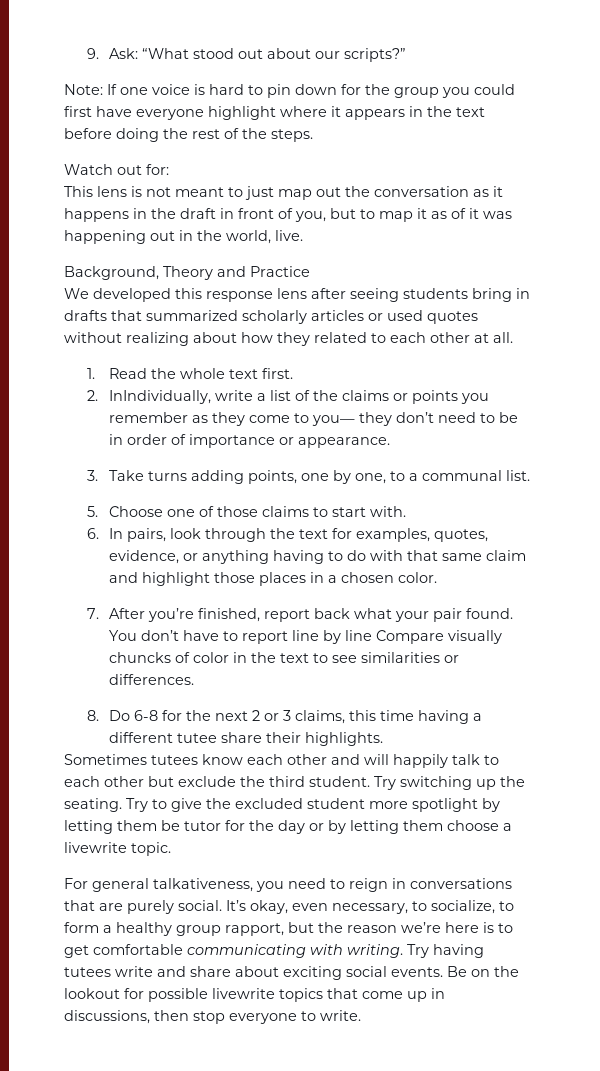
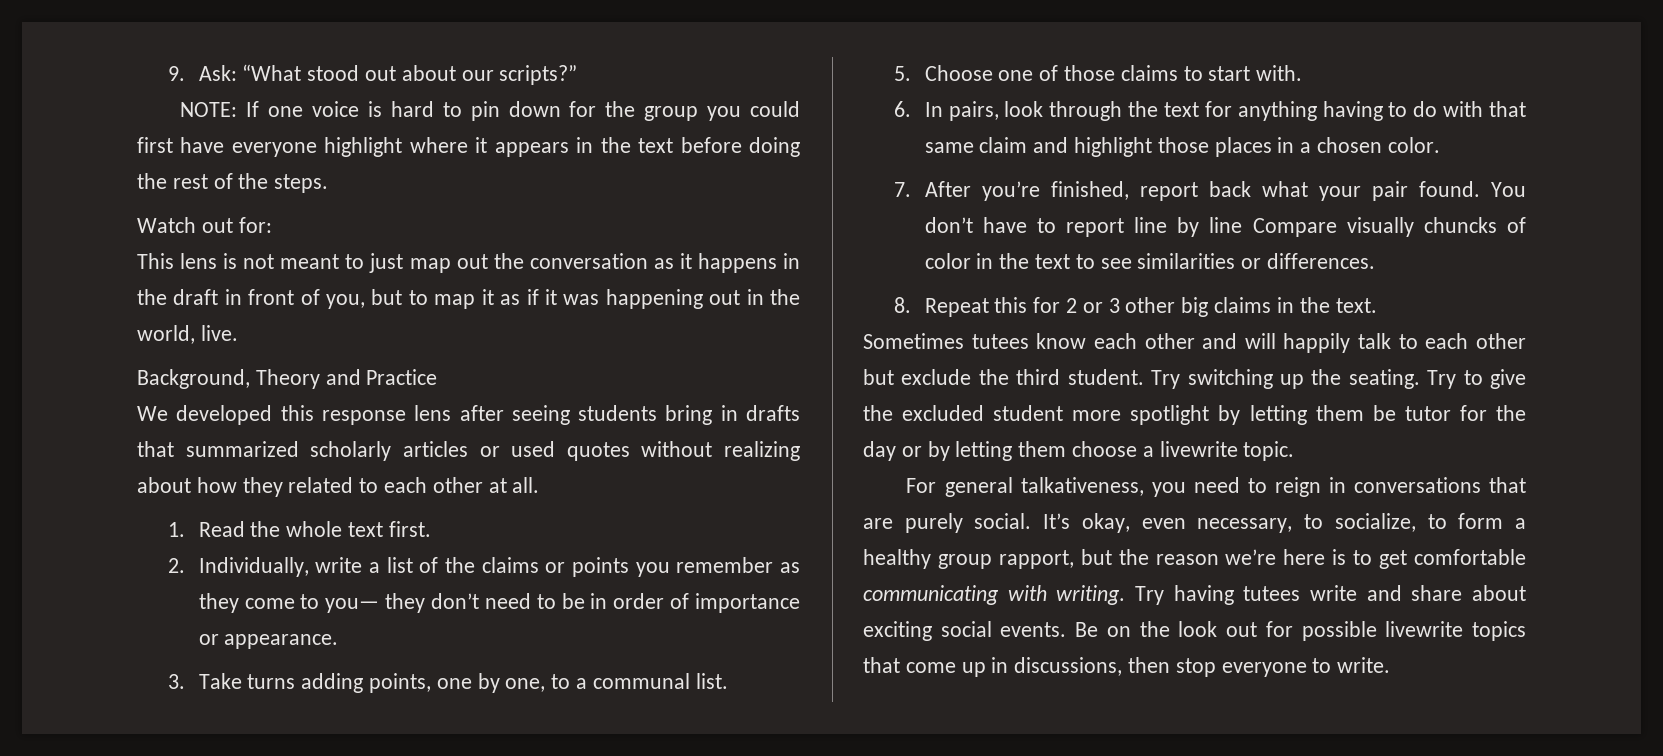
- Note: If one voice is hard to pin down for the group you could first have everyone highlight where it appears in the text before doing the rest of the steps.
+ NOTE: If one voice is hard to pin down for the group you could first have everyone highlight where it appears in the text before doing the rest of the steps.
- This lens is not meant to just map out the conversation as it happens in the draft in front of you, but to map it as of it was happening out in the world, live.
+ This lens is not meant to just map out the conversation as it happens in the draft in front of you, but to map it as if it was happening out in the world, live.
- 2. InIndividually, write a list of the claims or points you remember as they come to you— they don’t need to be in order of importance or appearance.
+ 2. Individually, write a list of the claims or points you remember as they come to you— they don’t need to be in order of importance or appearance.
- 6. In pairs, look through the text for examples, quotes, evidence, or anything having to do with that same claim and highlight those places in a chosen color.
+ 6. In pairs, look through the text for anything having to do with that same claim and highlight those places in a chosen color.
- 8. Do 6-8 for the next 2 or 3 claims, this time having a different tutee share their highlights.
+ 8. Repeat this for 2 or 3 other big claims in the text.
- Be on the lookout for possible livewrite topics that come up in discussions, then stop everyone to write.
+ Be on the look out for possible livewrite topics that come up in discussions, then stop everyone to write.

